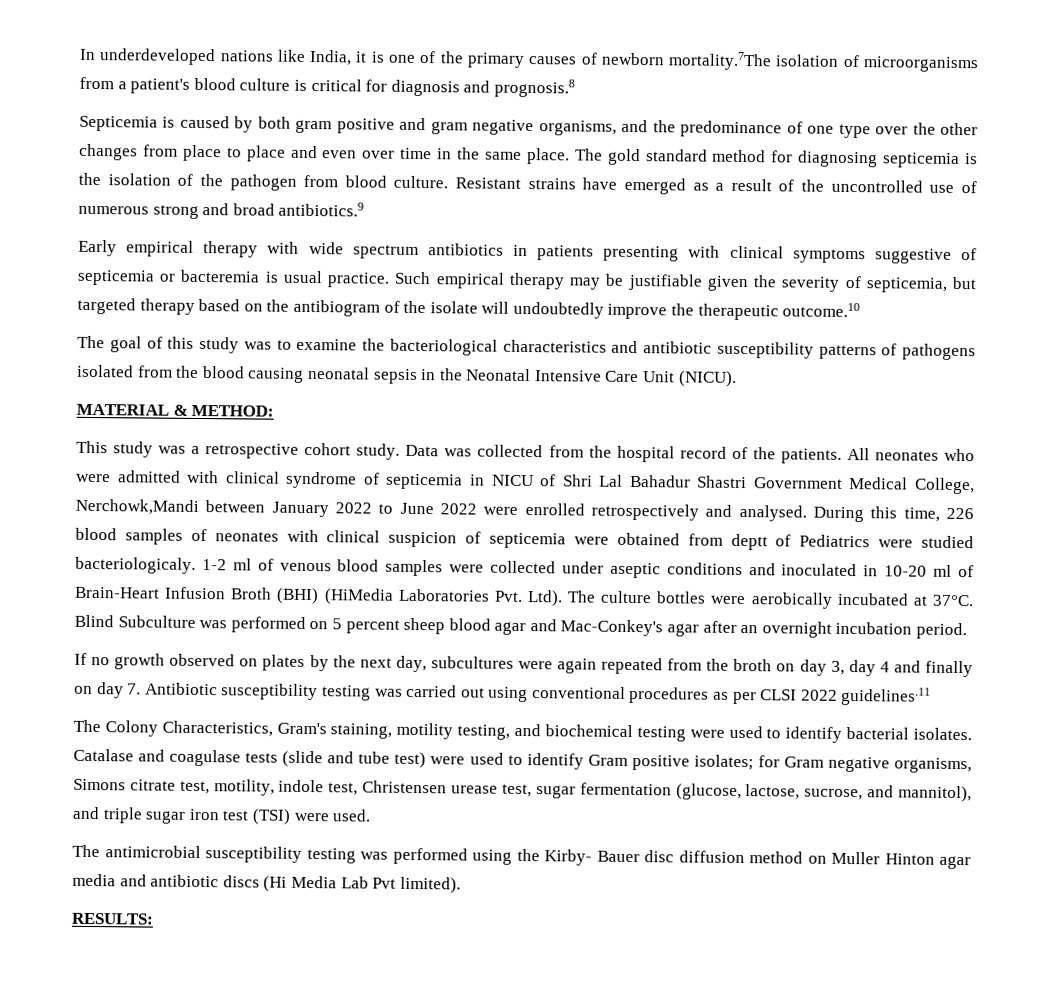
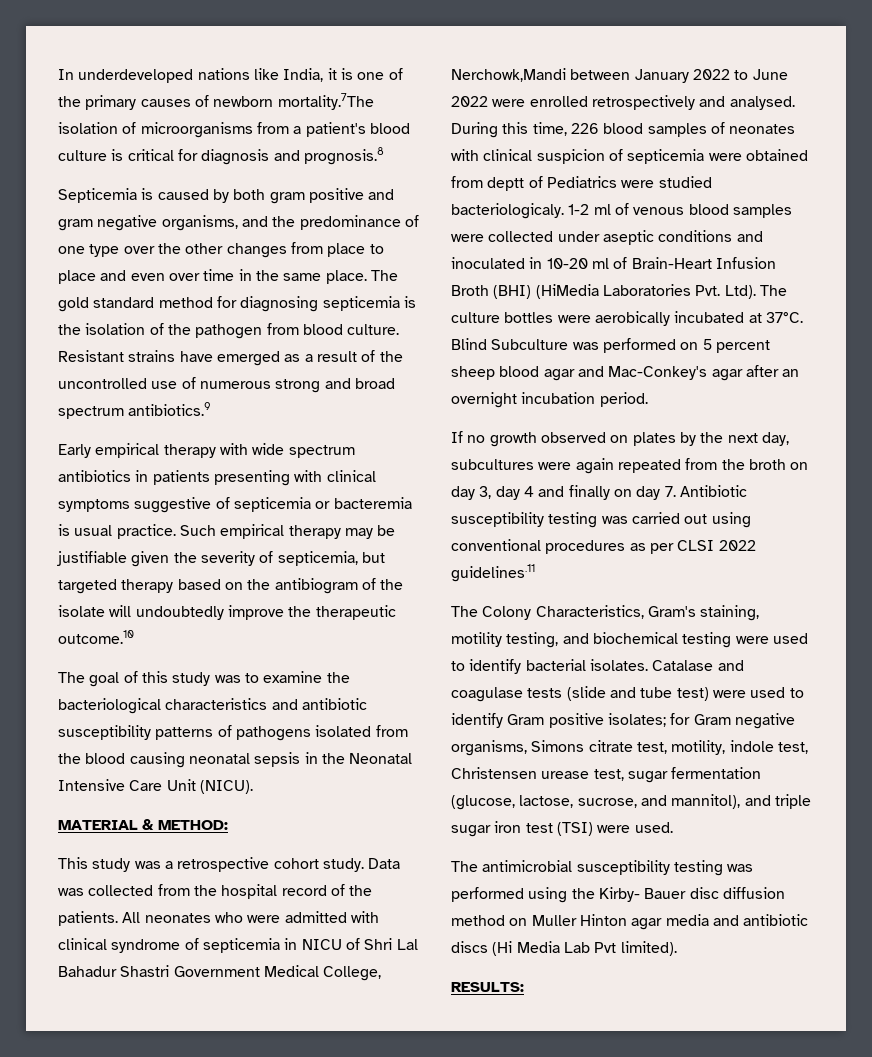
- Resistant strains have emerged as a result of the uncontrolled use of numerous strong and broad antibiotics.9
+ Resistant strains have emerged as a result of the uncontrolled use of numerous strong and broad spectrum antibiotics.9

